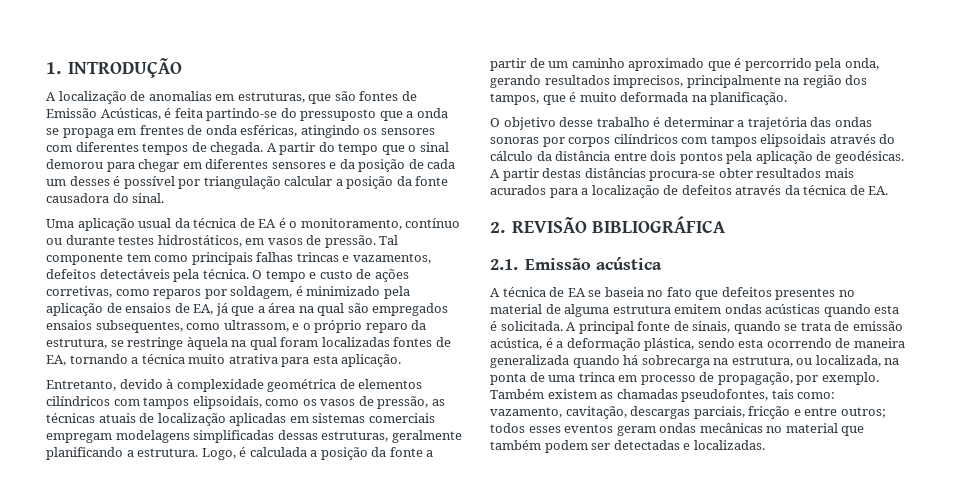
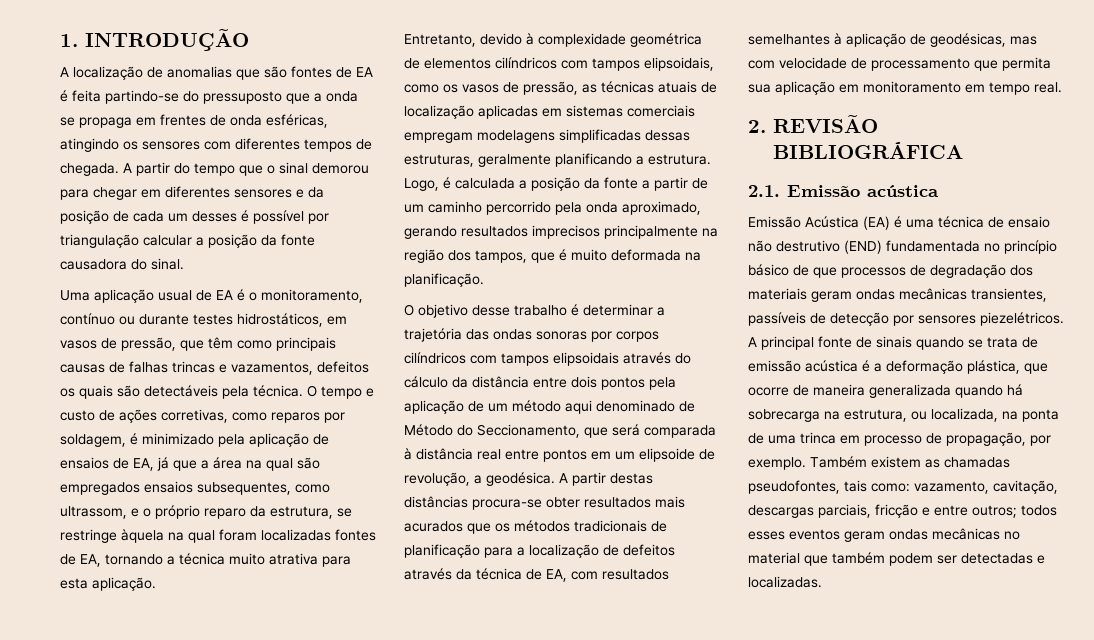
- A localização de anomalias em estruturas, que são fontes de Emissão Acústicas, é feita partindo-se do pressuposto que a onda se propaga em frentes de onda esféricas, atingindo os sensores com diferentes tempos de chegada.
+ A localização de anomalias que são fontes de EA é feita partindo-se do pressuposto que a onda se propaga em frentes de onda esféricas, atingindo os sensores com diferentes tempos de chegada.
- Uma aplicação usual da técnica de EA é o monitoramento, contínuo ou durante testes hidrostáticos, em vasos de pressão. Tal componente tem como principais falhas trincas e vazamentos, defeitos detectáveis pela técnica.
+ Uma aplicação usual de EA é o monitoramento, contínuo ou durante testes hidrostáticos, em vasos de pressão, que têm como principais causas de falhas trincas e vazamentos, defeitos os quais são detectáveis pela técnica.
- Logo, é calculada a posição da fonte a partir de um caminho aproximado que é percorrido pela onda, gerando resultados imprecisos, principalmente na região dos tampos, que é muito deformada na planificação.
+ Logo, é calculada a posição da fonte a partir de um caminho percorrido pela onda aproximado, gerando resultados imprecisos principalmente na região dos tampos, que é muito deformada na planificação.
- O objetivo desse trabalho é determinar a trajetória das ondas sonoras por corpos cilíndricos com tampos elipsoidais através do cálculo da distância entre dois pontos pela aplicação de geodésicas.
+ O objetivo desse trabalho é determinar a trajetória das ondas sonoras por corpos cilíndricos com tampos elipsoidais através do cálculo da distância entre dois pontos pela aplicação de um método aqui denominado de Método do Seccionamento, que será comparada à distância real entre pontos em um elipsoide de revolução, a geodésica.
- A partir destas distâncias procura-se obter resultados mais acurados para a localização de defeitos através da técnica de EA.
+ A partir destas distâncias procura-se obter resultados mais acurados que os métodos tradicionais de planificação para a localização de defeitos através da técnica de EA, com resultados semelhantes à aplicação de geodésicas, mas com velocidade de processamento que permita sua aplicação em monitoramento em tempo real.
- A técnica de EA se baseia no fato que defeitos presentes no material de alguma estrutura emitem ondas acústicas quando esta é solicitada.
+ Emissão Acústica (EA) é uma técnica de ensaio não destrutivo (END) fundamentada no princípio básico de que processos de degradação dos materiais geram ondas mecânicas transientes, passíveis de detecção por sensores piezelétricos.
- A principal fonte de sinais, quando se trata de emissão acústica, é a deformação plástica, sendo esta ocorrendo de maneira generalizada quando há sobrecarga na estrutura, ou localizada, na ponta de uma trinca em processo de propagação, por exemplo.
+ A principal fonte de sinais quando se trata de emissão acústica é a deformação plástica, que ocorre de maneira generalizada quando há sobrecarga na estrutura, ou localizada, na ponta de uma trinca em processo de propagação, por exemplo.

